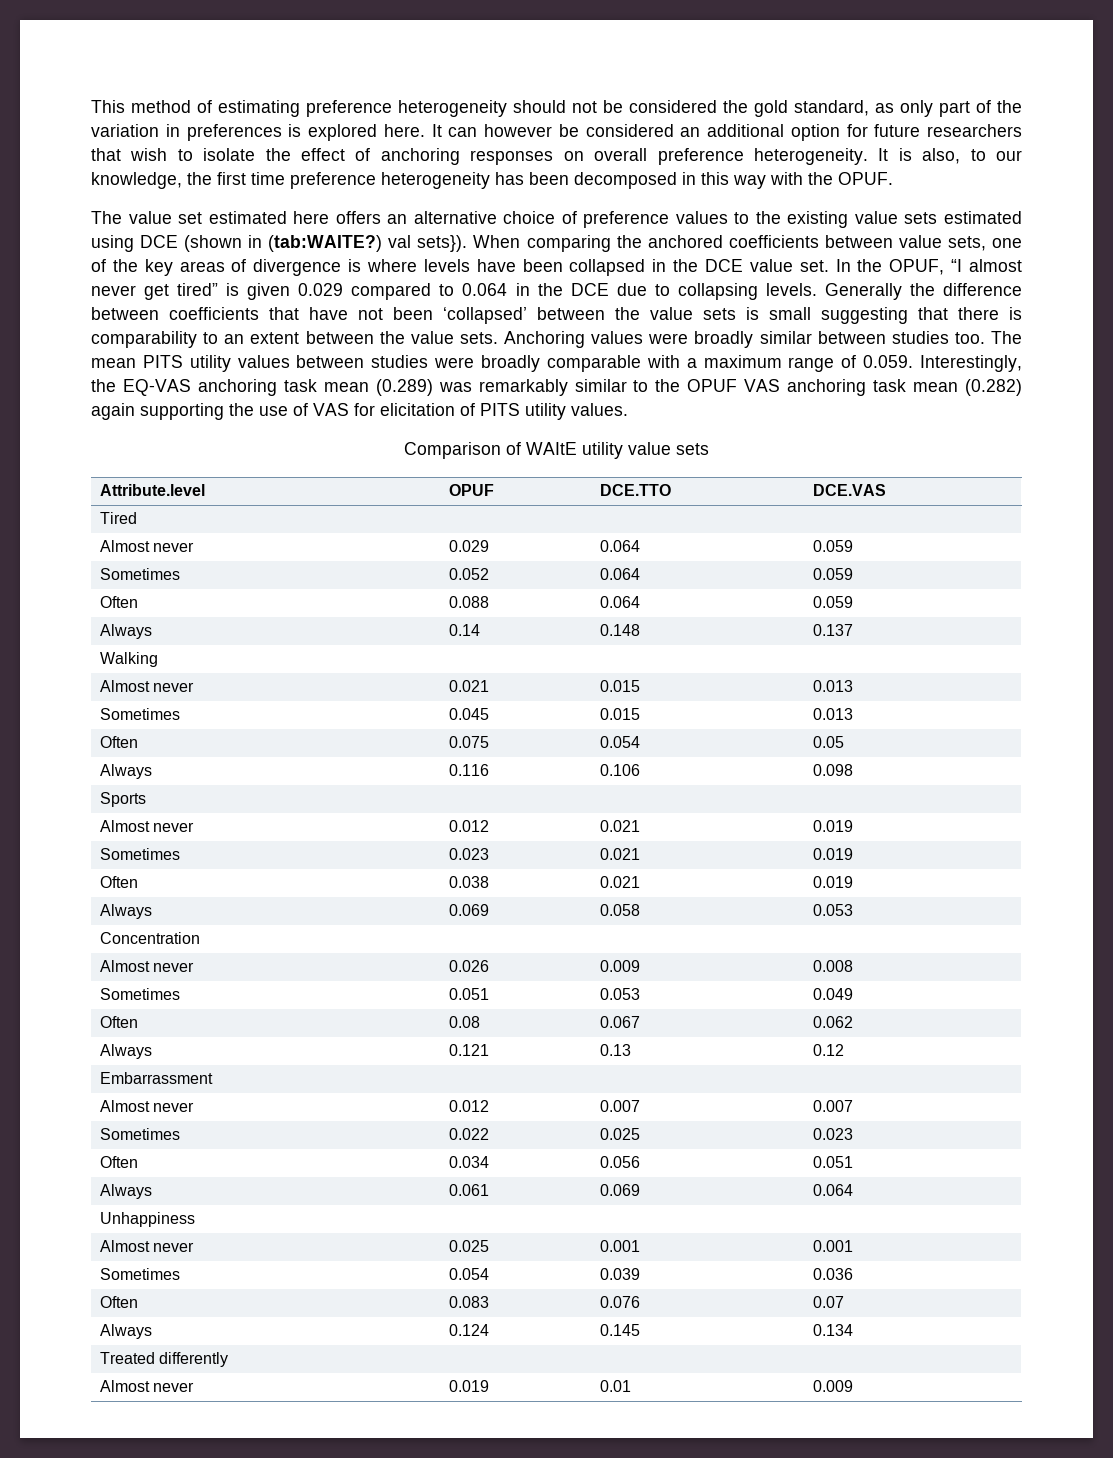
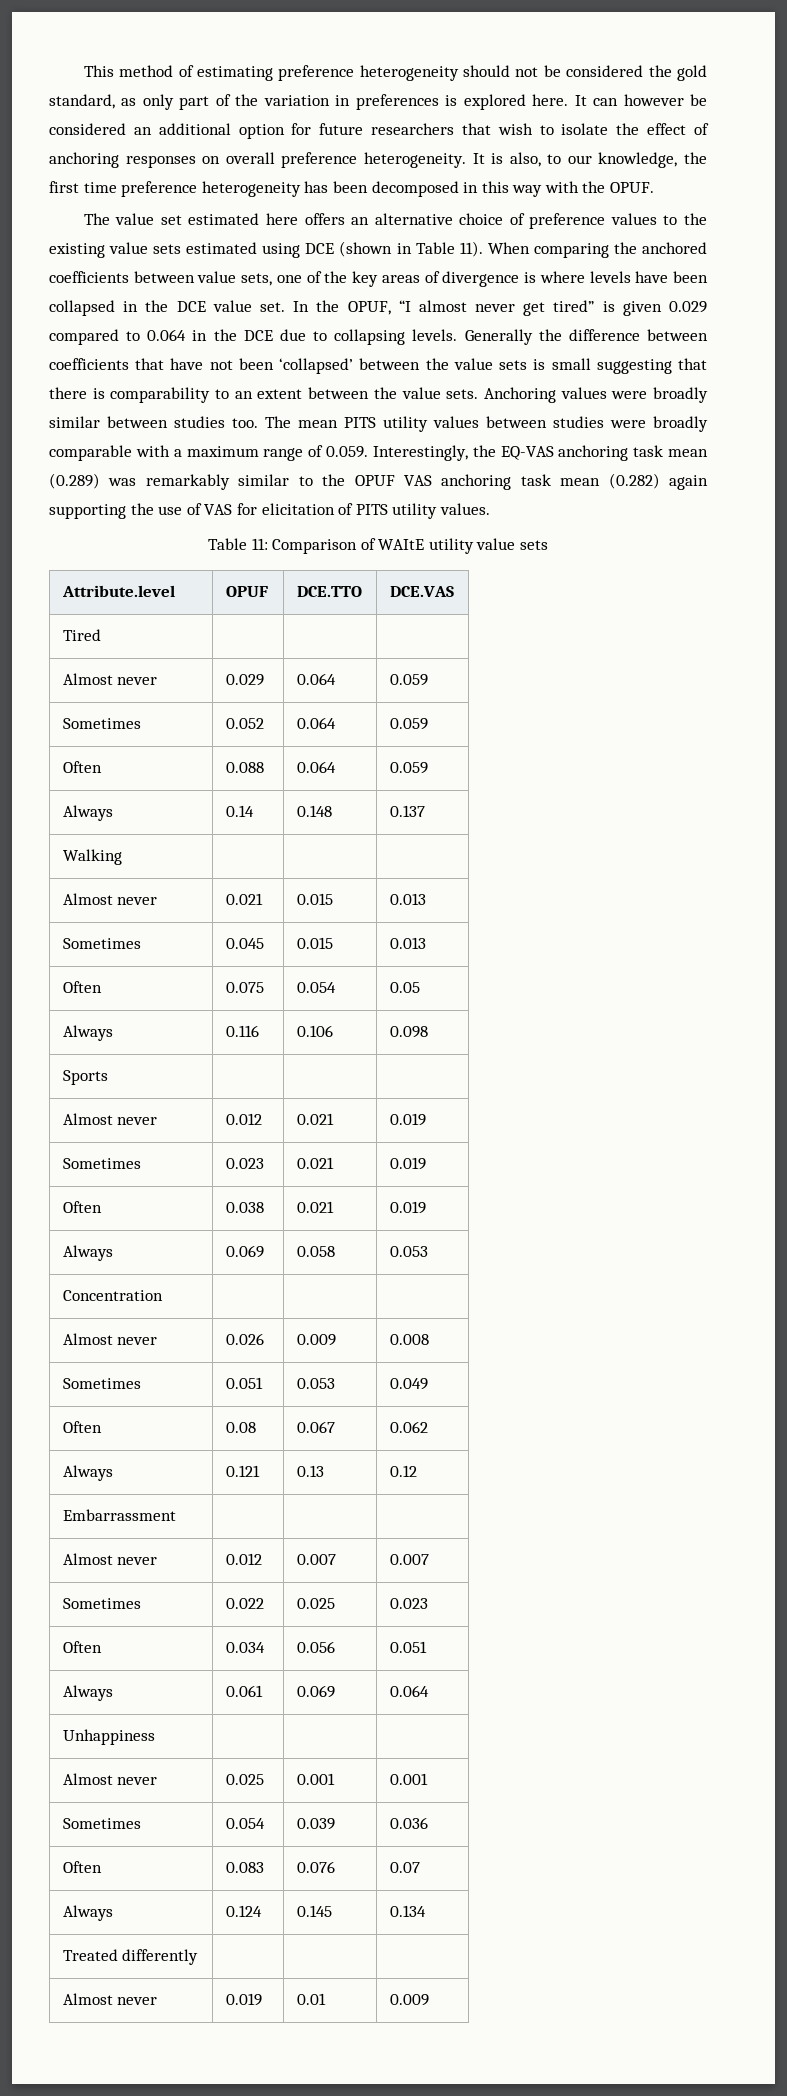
- The value set estimated here offers an alternative choice of preference values to the existing value sets estimated using DCE (shown in (tab:WAITE?) val sets}).
+ The value set estimated here offers an alternative choice of preference values to the existing value sets estimated using DCE (shown in Table 11).
- Comparison of WAItE utility value sets
+ Table 11: Comparison of WAItE utility value sets

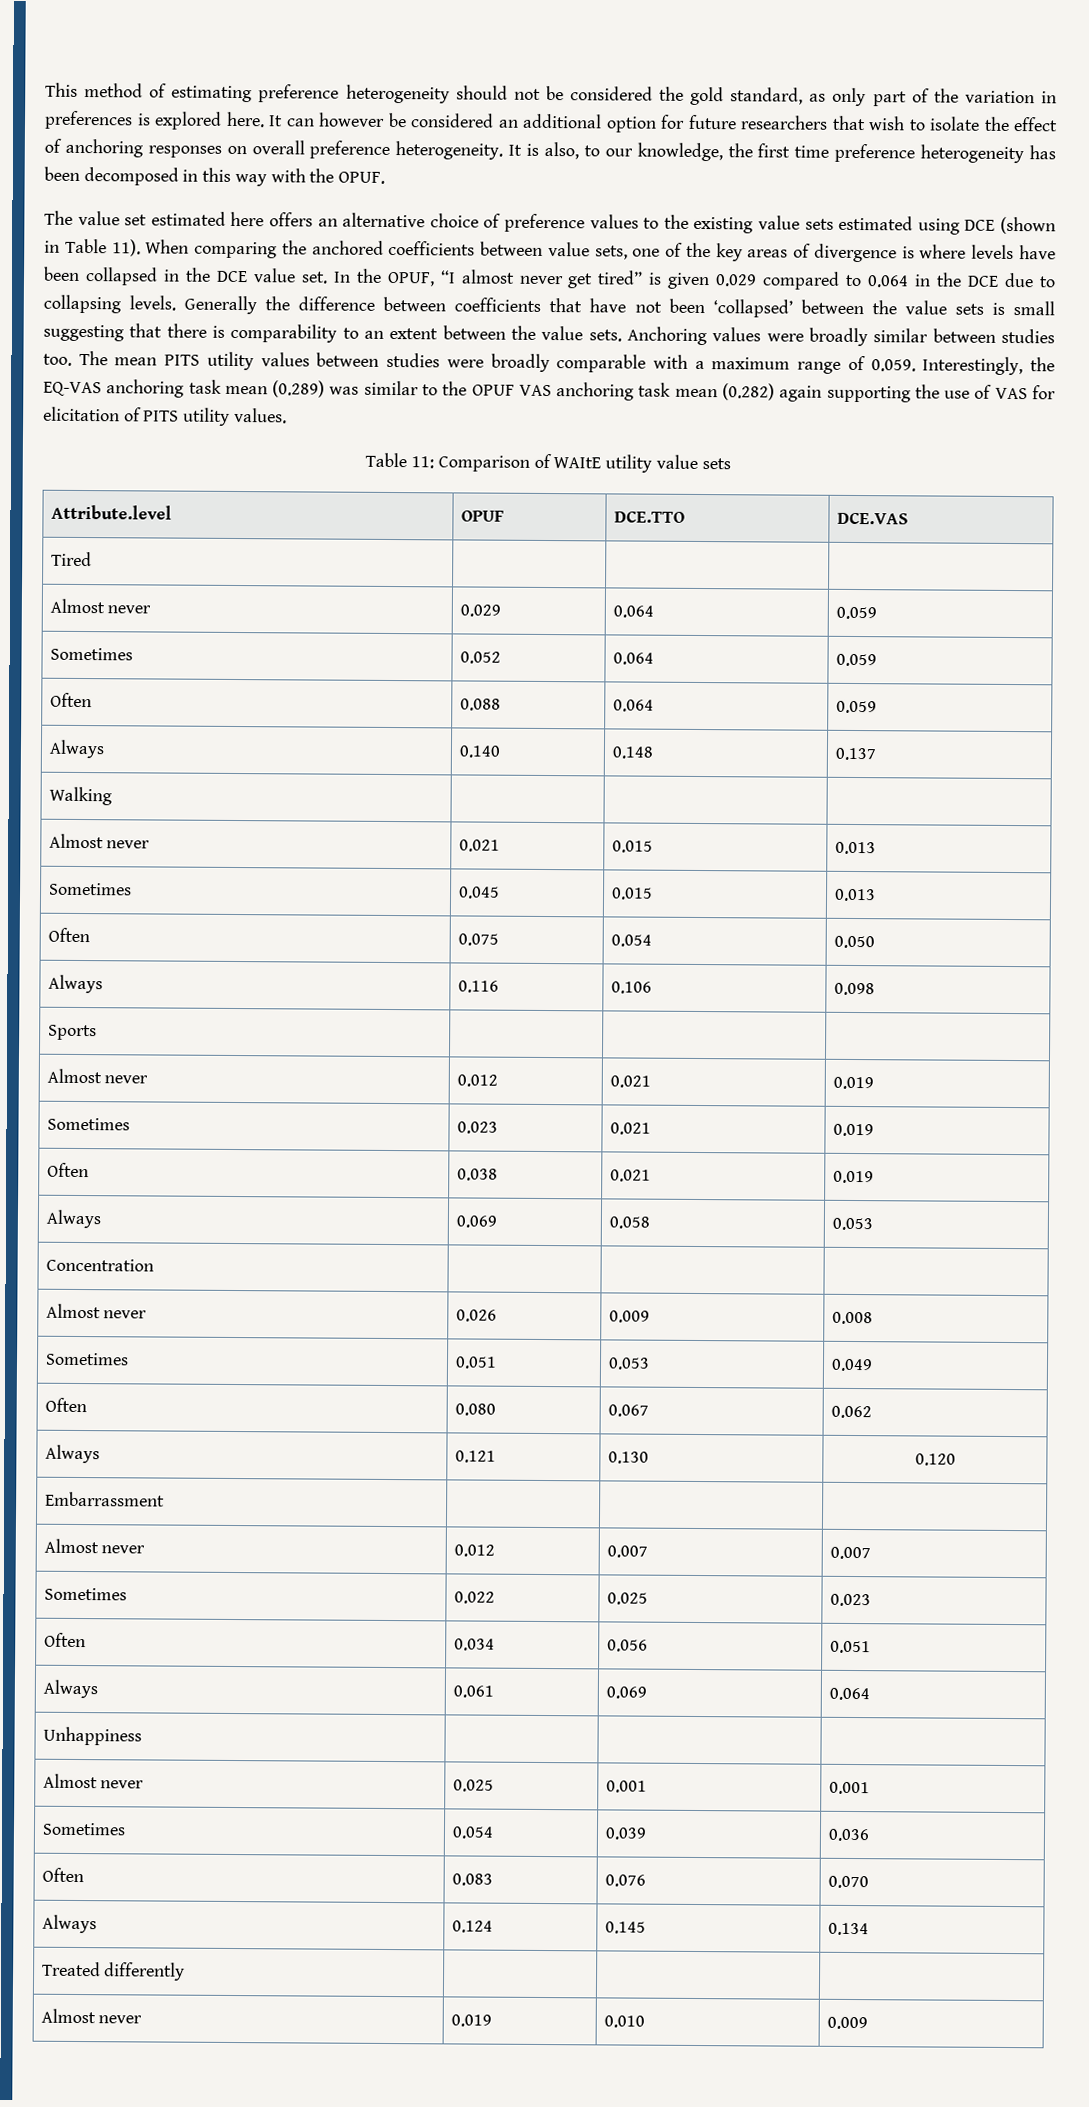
- The mean PITS utility values between studies were broadly comparable with a maximum range of 0.059. Interestingly, the EQ-VAS anchoring task mean (0.289) was remarkably similar to the OPUF VAS anchoring task mean (0.282) again supporting the use of VAS for elicitation of PITS utility values.
+ The mean PITS utility values between studies were broadly comparable with a maximum range of 0.059. Interestingly, the EQ-VAS anchoring task mean (0.289) was similar to the OPUF VAS anchoring task mean (0.282) again supporting the use of VAS for elicitation of PITS utility values.
- Always | 0.14 | 0.148 | 0.137
+ Always | 0.140 | 0.148 | 0.137
- Often | 0.075 | 0.054 | 0.05
+ Often | 0.075 | 0.054 | 0.050
- Often | 0.08 | 0.067 | 0.062
+ Often | 0.080 | 0.067 | 0.062
- Always | 0.121 | 0.13 | 0.12
+ Always | 0.121 | 0.130 | 0.120
- Often | 0.083 | 0.076 | 0.07
+ Often | 0.083 | 0.076 | 0.070
- Almost never | 0.019 | 0.01 | 0.009
+ Almost never | 0.019 | 0.010 | 0.009

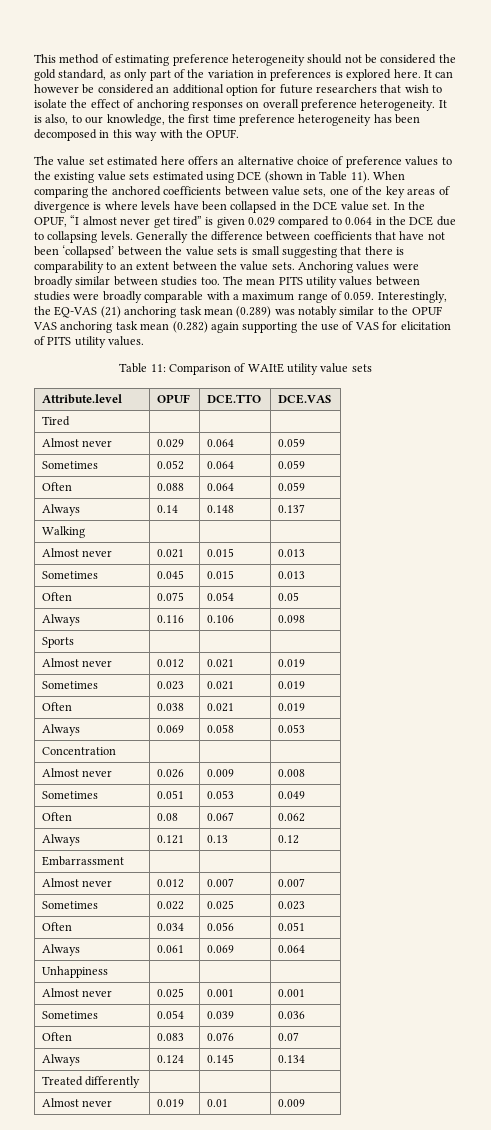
- The mean PITS utility values between studies were broadly comparable with a maximum range of 0.059. Interestingly, the EQ-VAS anchoring task mean (0.289) was similar to the OPUF VAS anchoring task mean (0.282) again supporting the use of VAS for elicitation of PITS utility values.
+ The mean PITS utility values between studies were broadly comparable with a maximum range of 0.059. Interestingly, the EQ-VAS (21) anchoring task mean (0.289) was notably similar to the OPUF VAS anchoring task mean (0.282) again supporting the use of VAS for elicitation of PITS utility values.
- Always | 0.140 | 0.148 | 0.137
+ Always | 0.14 | 0.148 | 0.137
- Often | 0.075 | 0.054 | 0.050
+ Often | 0.075 | 0.054 | 0.05
- Often | 0.080 | 0.067 | 0.062
+ Often | 0.08 | 0.067 | 0.062
- Always | 0.121 | 0.130 | 0.120
+ Always | 0.121 | 0.13 | 0.12
- Often | 0.083 | 0.076 | 0.070
+ Often | 0.083 | 0.076 | 0.07
- Almost never | 0.019 | 0.010 | 0.009
+ Almost never | 0.019 | 0.01 | 0.009

